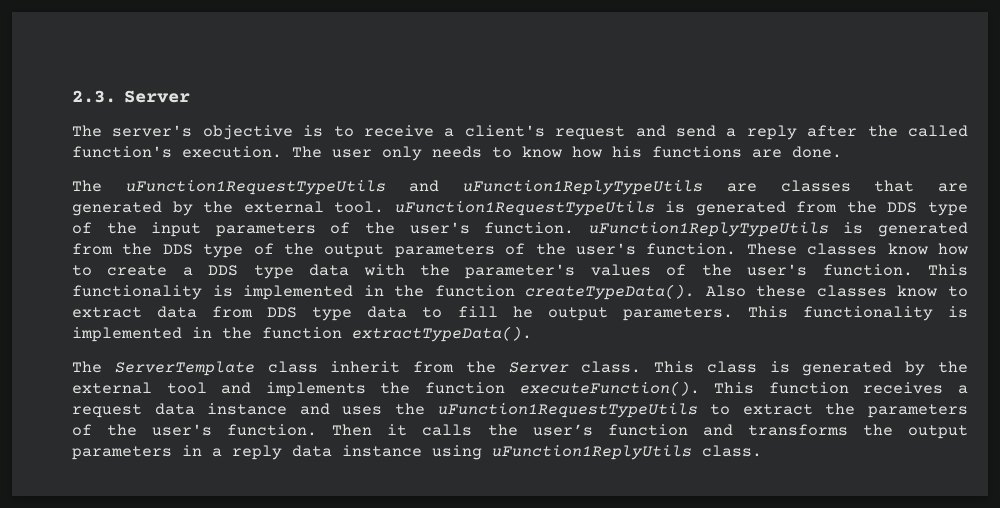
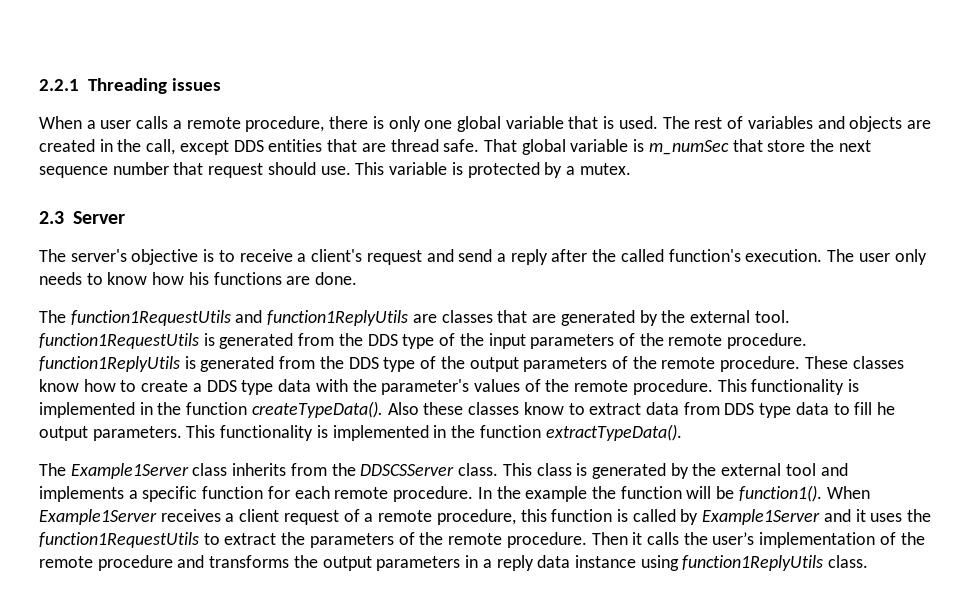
- 2.3. Server
+ 2.2.1 Threading issues
+ When a user calls a remote procedure, there is only one global variable that is used. The rest of variables and objects are created in the call, except DDS entities that are thread safe. That global variable is m_numSec that store the next sequence number that request should use. This variable is protected by a mutex.
+ 2.3 Server
- The uFunction1RequestTypeUtils and uFunction1ReplyTypeUtils are classes that are generated by the external tool. uFunction1RequestTypeUtils is generated from the DDS type of the input parameters of the user's function. uFunction1ReplyTypeUtils is generated from the DDS type of the output parameters of the user's function.
+ The function1RequestUtils and function1ReplyUtils are classes that are generated by the external tool. function1RequestUtils is generated from the DDS type of the input parameters of the remote procedure. function1ReplyUtils is generated from the DDS type of the output parameters of the remote procedure.
- These classes know how to create a DDS type data with the parameter's values of the user's function.
+ These classes know how to create a DDS type data with the parameter's values of the remote procedure.
- The ServerTemplate class inherit from the Server class.
+ The Example1Server class inherits from the DDSCSServer class.
- This class is generated by the external tool and implements the function executeFunction(). This function receives a request data instance and uses the uFunction1RequestTypeUtils to extract the parameters of the user's function.
+ This class is generated by the external tool and implements a specific function for each remote procedure. In the example the function will be function1(). When Example1Server receives a client request of a remote procedure, this function is called by Example1Server and it uses the function1RequestUtils to extract the parameters of the remote procedure.
- Then it calls the user’s function and transforms the output parameters in a reply data instance using uFunction1ReplyUtils class.
+ Then it calls the user’s implementation of the remote procedure and transforms the output parameters in a reply data instance using function1ReplyUtils class.

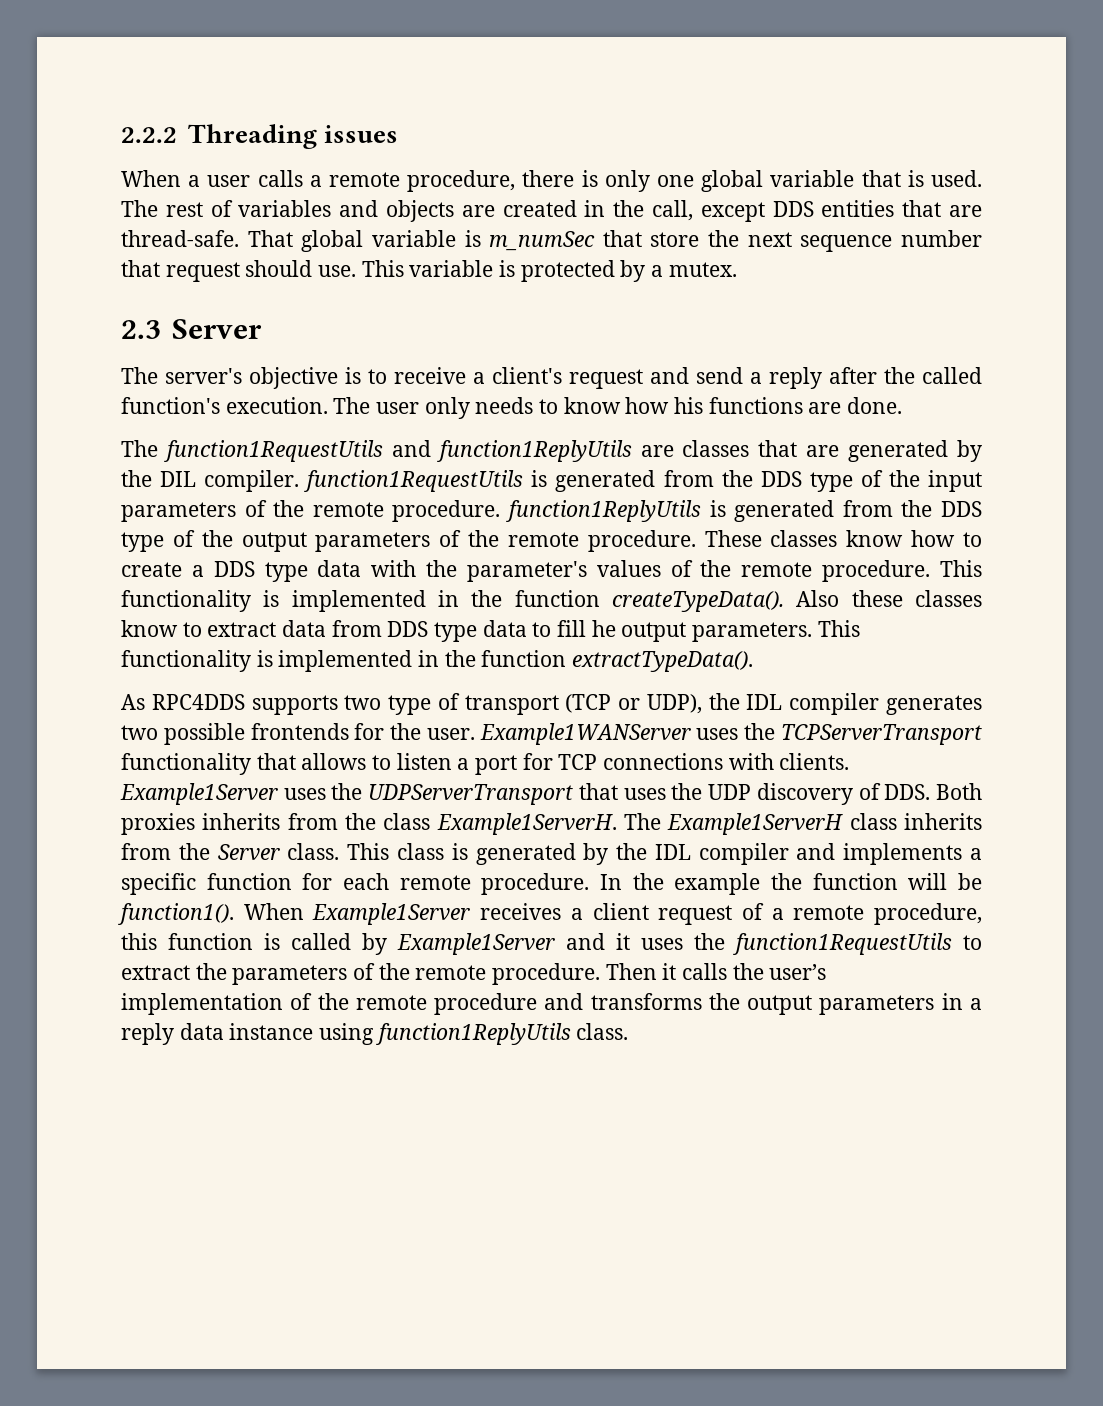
- 2.2.1 Threading issues
+ 2.2.2 Threading issues
- The rest of variables and objects are created in the call, except DDS entities that are thread safe.
+ The rest of variables and objects are created in the call, except DDS entities that are thread-safe.
- The function1RequestUtils and function1ReplyUtils are classes that are generated by the external tool. function1RequestUtils is generated from the DDS type of the input parameters of the remote procedure. function1ReplyUtils is generated from the DDS type of the output parameters of the remote procedure.
+ The function1RequestUtils and function1ReplyUtils are classes that are generated by the DIL compiler. function1RequestUtils is generated from the DDS type of the input parameters of the remote procedure. function1ReplyUtils is generated from the DDS type of the output parameters of the remote procedure.
- The Example1Server class inherits from the DDSCSServer class.
+ As RPC4DDS supports two type of transport (TCP or UDP), the IDL compiler generates two possible frontends for the user. Example1WANServer uses the TCPServerTransport functionality that allows to listen a port for TCP connections with clients. Example1Server uses the UDPServerTransport that uses the UDP discovery of DDS. Both proxies inherits from the class Example1ServerH. The Example1ServerH class inherits from the Server class.
- This class is generated by the external tool and implements a specific function for each remote procedure.
+ This class is generated by the IDL compiler and implements a specific function for each remote procedure.

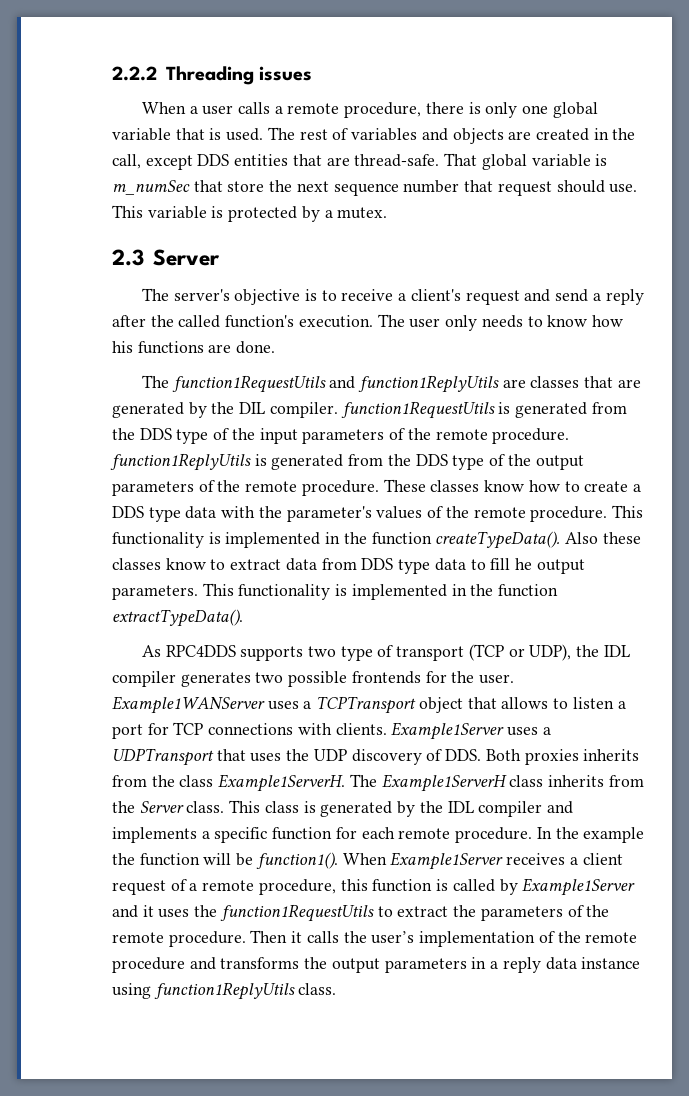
- Example1WANServer uses the TCPServerTransport functionality that allows to listen a port for TCP connections with clients.
+ Example1WANServer uses a TCPTransport object that allows to listen a port for TCP connections with clients.
- Example1Server uses the UDPServerTransport that uses the UDP discovery of DDS. Both proxies inherits from the class Example1ServerH.
+ Example1Server uses a UDPTransport that uses the UDP discovery of DDS. Both proxies inherits from the class Example1ServerH.

